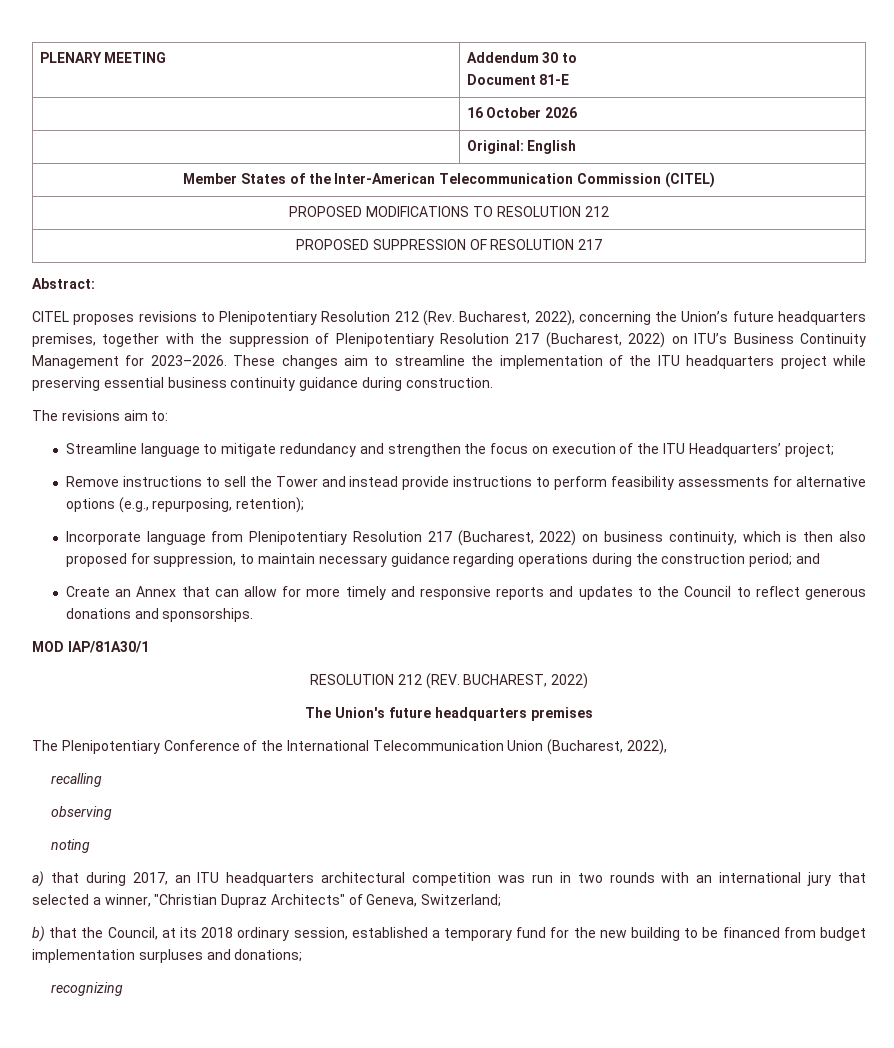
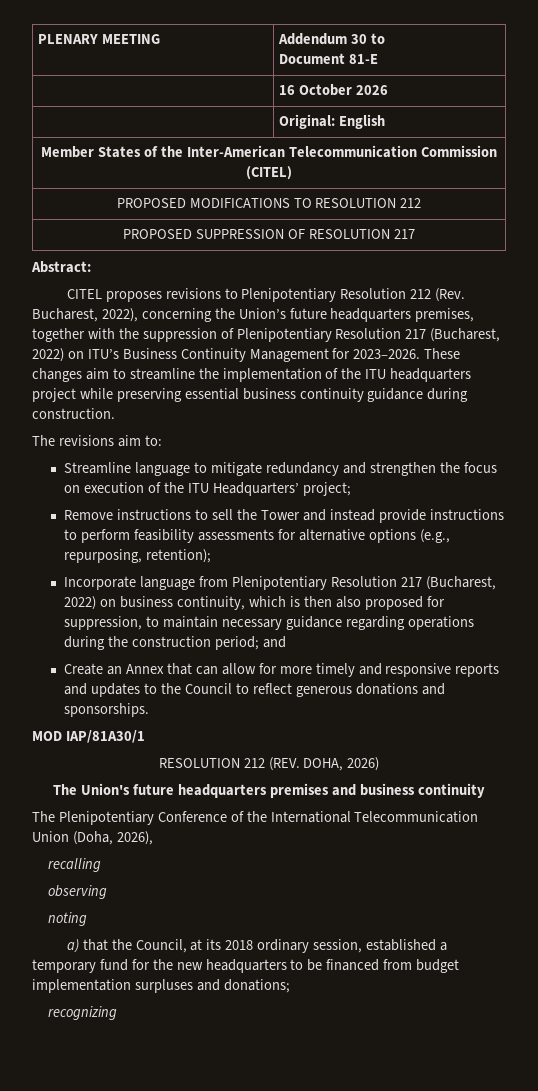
- RESOLUTION 212 (REV. BUCHAREST, 2022)
+ RESOLUTION 212 (REV. DOHA, 2026)
- The Union's future headquarters premises
+ The Union's future headquarters premises and business continuity
- The Plenipotentiary Conference of the International Telecommunication Union (Bucharest, 2022),
+ The Plenipotentiary Conference of the International Telecommunication Union (Doha, 2026),
- a) that during 2017, an ITU headquarters architectural competition was run in two rounds with an international jury that selected a winner, "Christian Dupraz Architects" of Geneva, Switzerland;
- b) that the Council, at its 2018 ordinary session, established a temporary fund for the new building to be financed from budget implementation surpluses and donations;
+ a) that the Council, at its 2018 ordinary session, established a temporary fund for the new headquarters to be financed from budget implementation surpluses and donations;

